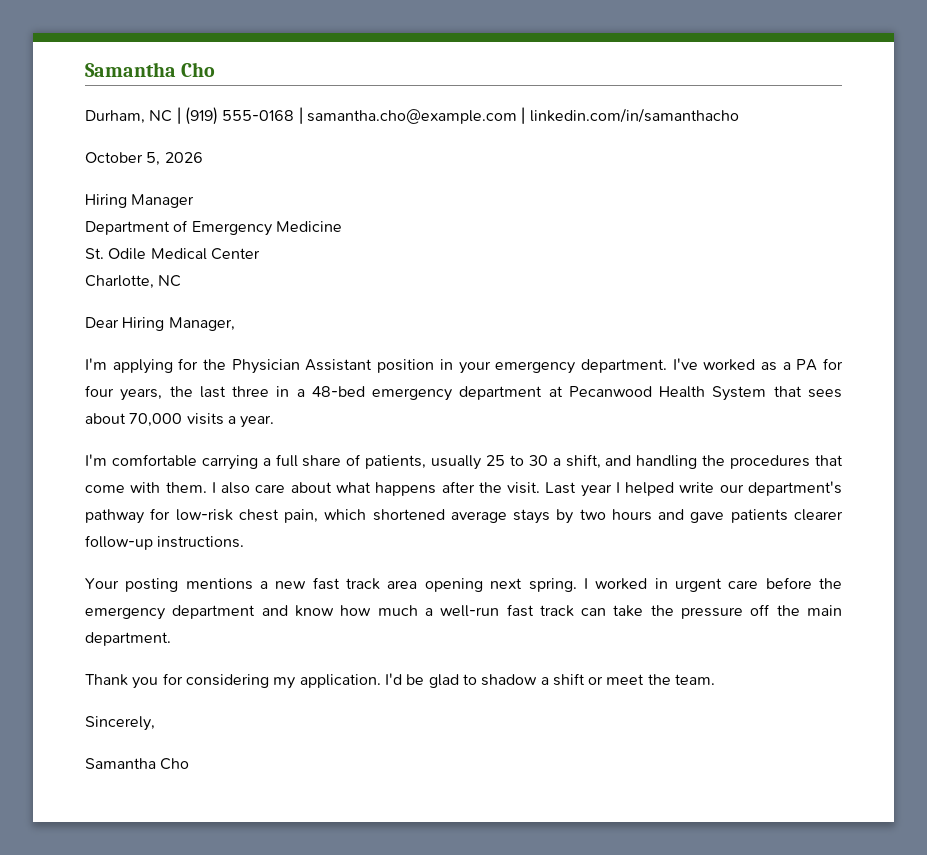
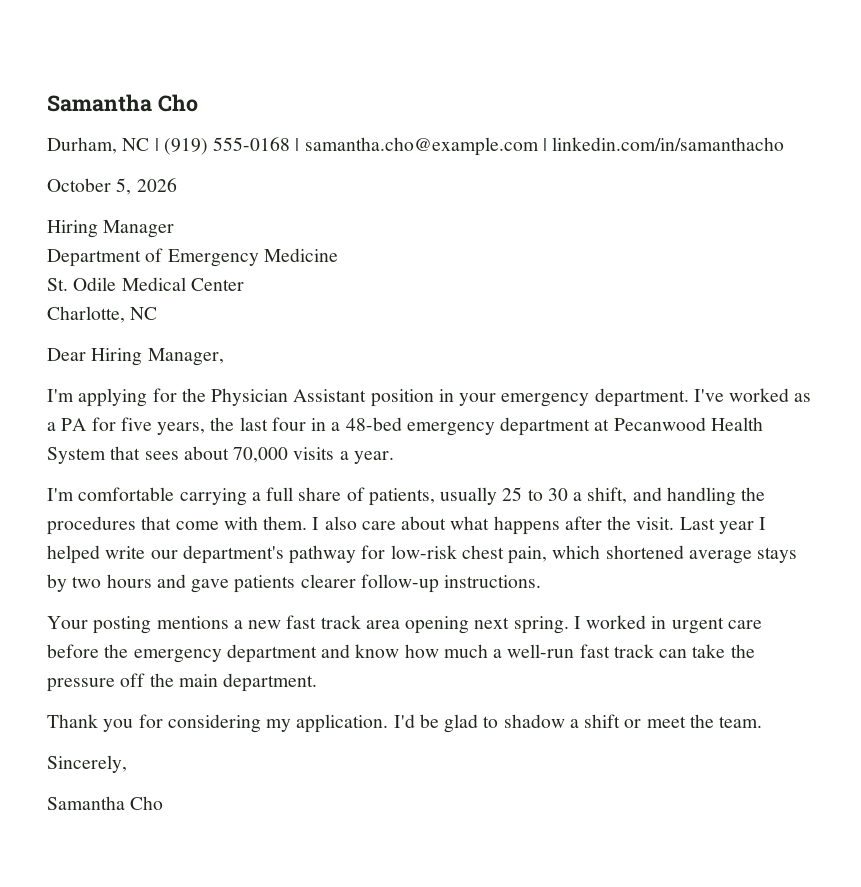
- I've worked as a PA for four years, the last three in a 48-bed emergency department at Pecanwood Health System that sees about 70,000 visits a year.
+ I've worked as a PA for five years, the last four in a 48-bed emergency department at Pecanwood Health System that sees about 70,000 visits a year.

